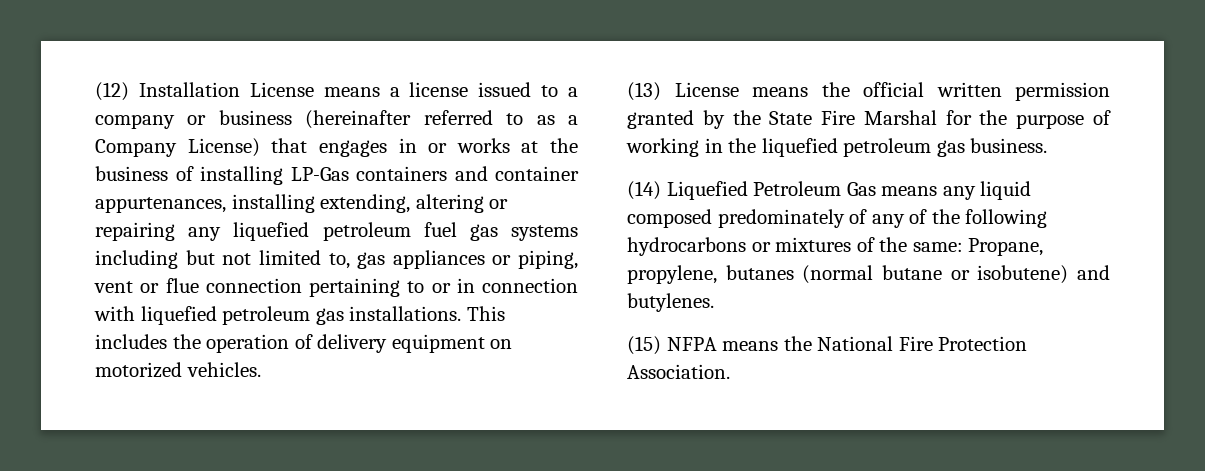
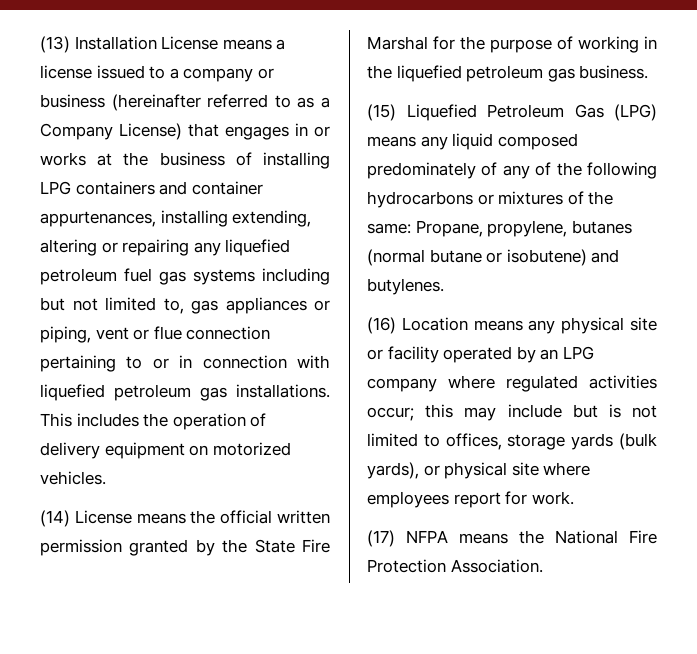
- (12) Installation License means a license issued to a company or business (hereinafter referred to as a Company License) that engages in or works at the business of installing LP-Gas containers and container appurtenances, installing extending, altering or repairing any liquefied petroleum fuel gas systems including but not limited to, gas appliances or piping, vent or flue connection pertaining to or in connection with liquefied petroleum gas installations.
+ (13) Installation License means a license issued to a company or business (hereinafter referred to as a Company License) that engages in or works at the business of installing LPG containers and container appurtenances, installing extending, altering or repairing any liquefied petroleum fuel gas systems including but not limited to, gas appliances or piping, vent or flue connection pertaining to or in connection with liquefied petroleum gas installations.
- (13) License means the official written permission granted by the State Fire Marshal for the purpose of working in the liquefied petroleum gas business.
+ (14) License means the official written permission granted by the State Fire Marshal for the purpose of working in the liquefied petroleum gas business.
- (14) Liquefied Petroleum Gas means any liquid composed predominately of any of the following hydrocarbons or mixtures of the same: Propane, propylene, butanes (normal butane or isobutene) and butylenes.
+ (15) Liquefied Petroleum Gas (LPG) means any liquid composed predominately of any of the following hydrocarbons or mixtures of the same: Propane, propylene, butanes (normal butane or isobutene) and butylenes.
- (15) NFPA means the National Fire Protection Association.
+ (16) Location means any physical site or facility operated by an LPG company where regulated activities occur; this may include but is not limited to offices, storage yards (bulk yards), or physical site where employees report for work.
+ (17) NFPA means the National Fire Protection Association.

